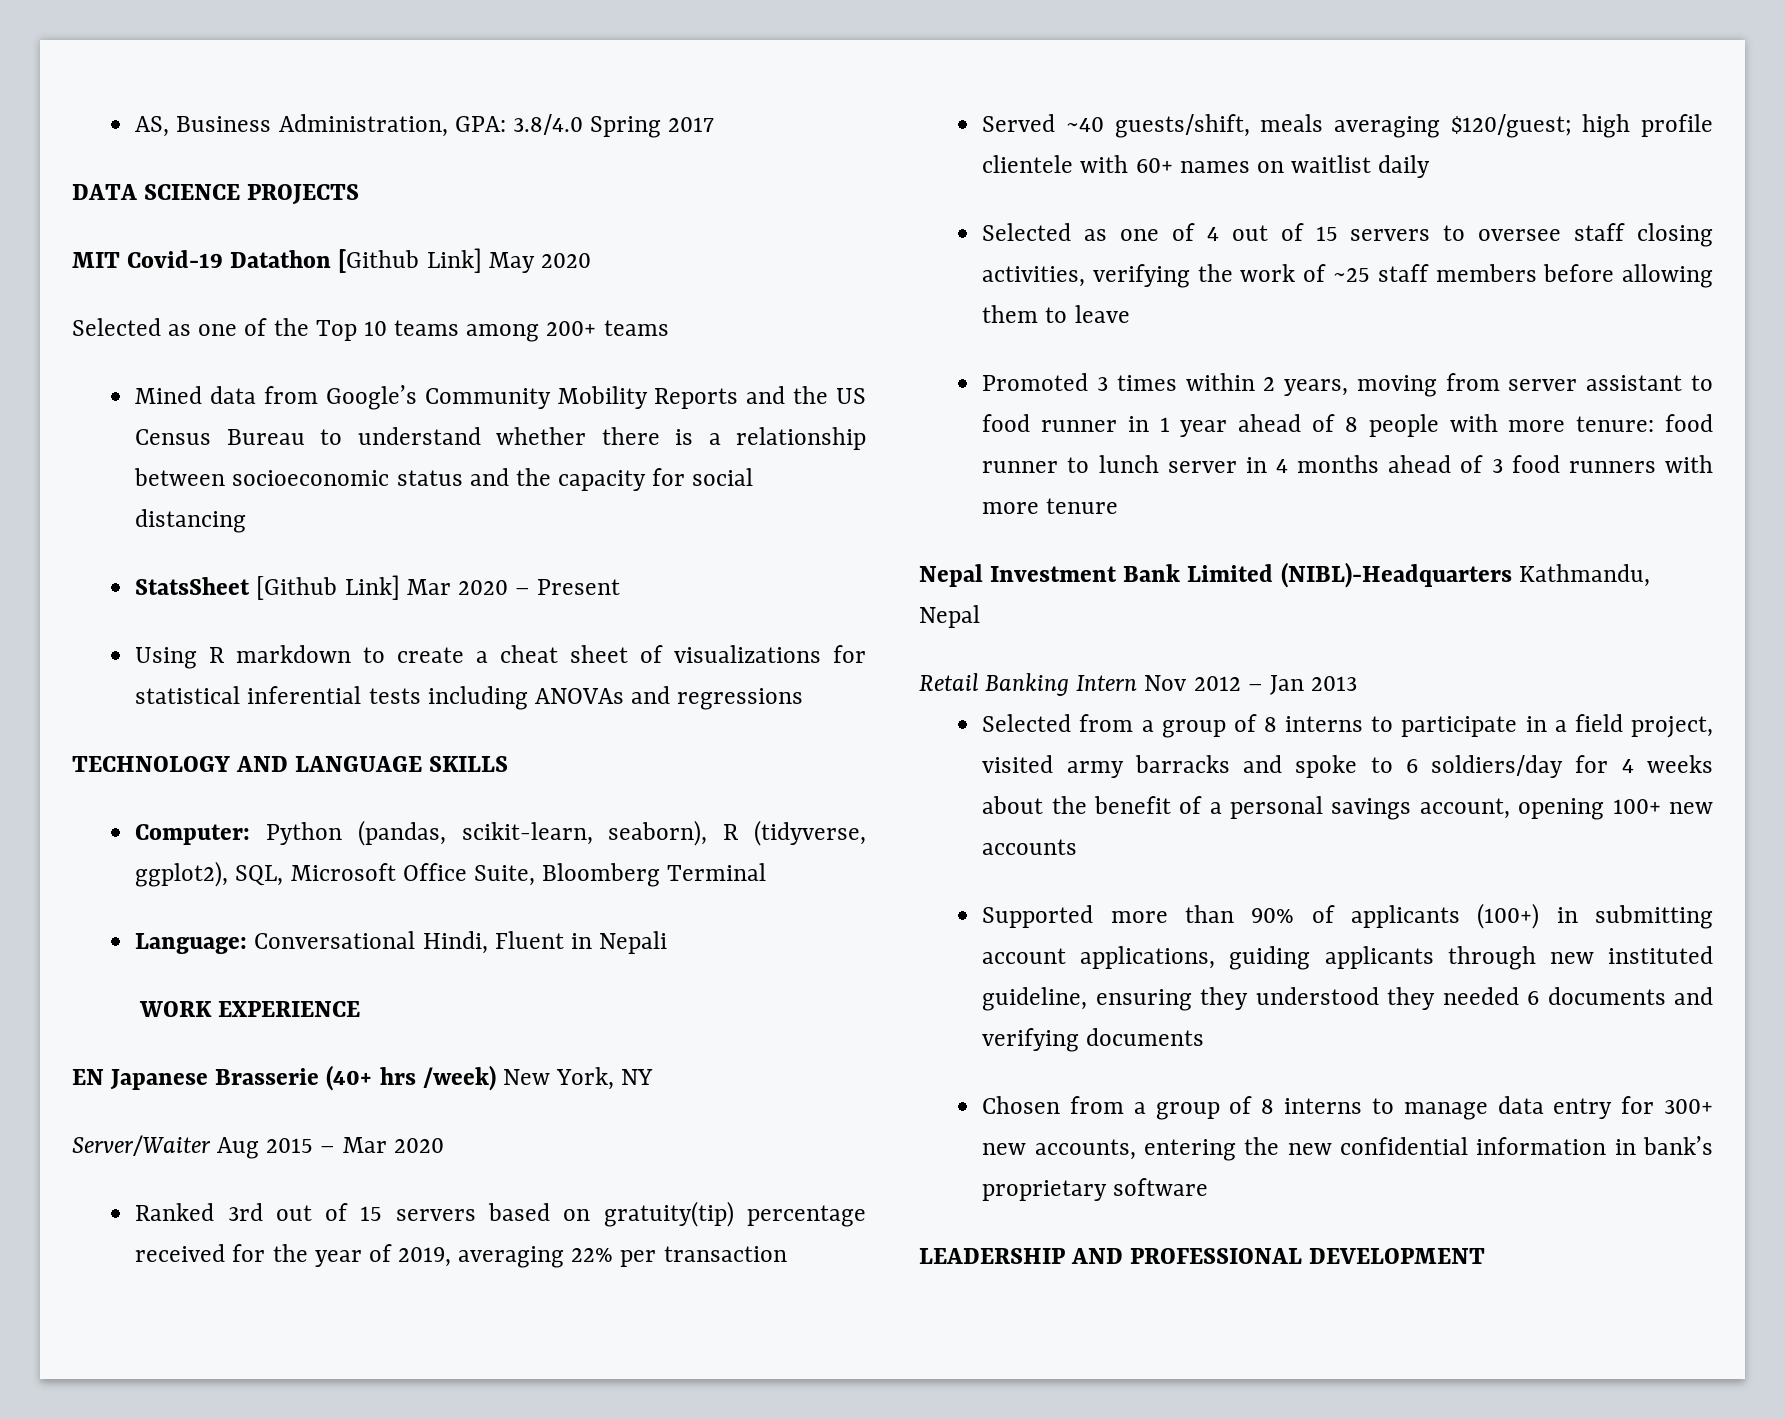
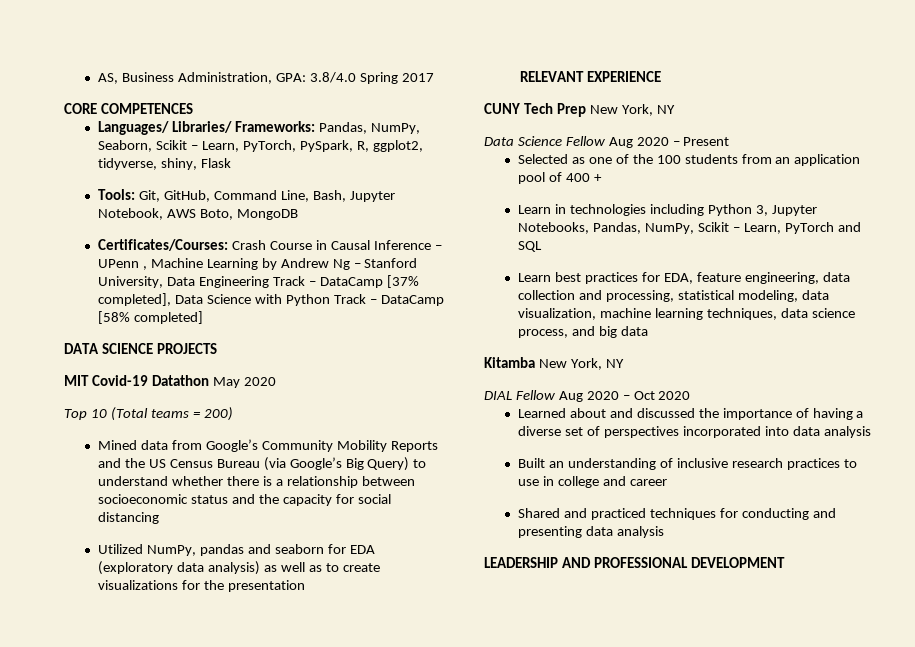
+ CORE COMPETENCES
+ Languages/ Libraries/ Frameworks: Pandas, NumPy, Seaborn, Scikit – Learn, PyTorch, PySpark, R, ggplot2, tidyverse, shiny, Flask
+ Tools: Git, GitHub, Command Line, Bash, Jupyter Notebook, AWS Boto, MongoDB
+ Certificates/Courses: Crash Course in Causal Inference – UPenn , Machine Learning by Andrew Ng – Stanford University, Data Engineering Track – DataCamp [37% completed], Data Science with Python Track – DataCamp [58% completed]
- MIT Covid-19 Datathon [Github Link] May 2020
+ MIT Covid-19 Datathon May 2020
- Selected as one of the Top 10 teams among 200+ teams
+ Top 10 (Total teams = 200)
- Mined data from Google’s Community Mobility Reports and the US Census Bureau to understand whether there is a relationship between socioeconomic status and the capacity for social distancing
+ Mined data from Google’s Community Mobility Reports and the US Census Bureau (via Google’s Big Query) to understand whether there is a relationship between socioeconomic status and the capacity for social distancing
- StatsSheet [Github Link] Mar 2020 – Present
- Using R markdown to create a cheat sheet of visualizations for statistical inferential tests including ANOVAs and regressions
- TECHNOLOGY AND LANGUAGE SKILLS
- Computer: Python (pandas, scikit-learn, seaborn), R (tidyverse, ggplot2), SQL, Microsoft Office Suite, Bloomberg Terminal
- Language: Conversational Hindi, Fluent in Nepali
- WORK EXPERIENCE
- EN Japanese Brasserie (40+ hrs /week) New York, NY
- Server/Waiter Aug 2015 – Mar 2020
- Ranked 3rd out of 15 servers based on gratuity(tip) percentage received for the year of 2019, averaging 22% per transaction
- Served ~40 guests/shift, meals averaging $120/guest; high profile clientele with 60+ names on waitlist daily
- Selected as one of 4 out of 15 servers to oversee staff closing activities, verifying the work of ~25 staff members before allowing them to leave
- Promoted 3 times within 2 years, moving from server assistant to food runner in 1 year ahead of 8 people with more tenure: food runner to lunch server in 4 months ahead of 3 food runners with more tenure
- Nepal Investment Bank Limited (NIBL)-Headquarters Kathmandu, Nepal
- Retail Banking Intern Nov 2012 – Jan 2013
- Selected from a group of 8 interns to participate in a field project, visited army barracks and spoke to 6 soldiers/day for 4 weeks about the benefit of a personal savings account, opening 100+ new accounts
- Supported more than 90% of applicants (100+) in submitting account applications, guiding applicants through new instituted guideline, ensuring they understood they needed 6 documents and verifying documents
- Chosen from a group of 8 interns to manage data entry for 300+ new accounts, entering the new confidential information in bank’s proprietary software
+ Utilized NumPy, pandas and seaborn for EDA (exploratory data analysis) as well as to create visualizations for the presentation
+ RELEVANT EXPERIENCE
+ CUNY Tech Prep New York, NY
+ Data Science Fellow Aug 2020 – Present
+ Selected as one of the 100 students from an application pool of 400 +
+ Learn in technologies including Python 3, Jupyter Notebooks, Pandas, NumPy, Scikit – Learn, PyTorch and SQL
+ Learn best practices for EDA, feature engineering, data collection and processing, statistical modeling, data visualization, machine learning techniques, data science process, and big data
+ Kitamba New York, NY
+ DIAL Fellow Aug 2020 – Oct 2020
+ Learned about and discussed the importance of having a diverse set of perspectives incorporated into data analysis
+ Built an understanding of inclusive research practices to use in college and career
+ Shared and practiced techniques for conducting and presenting data analysis

